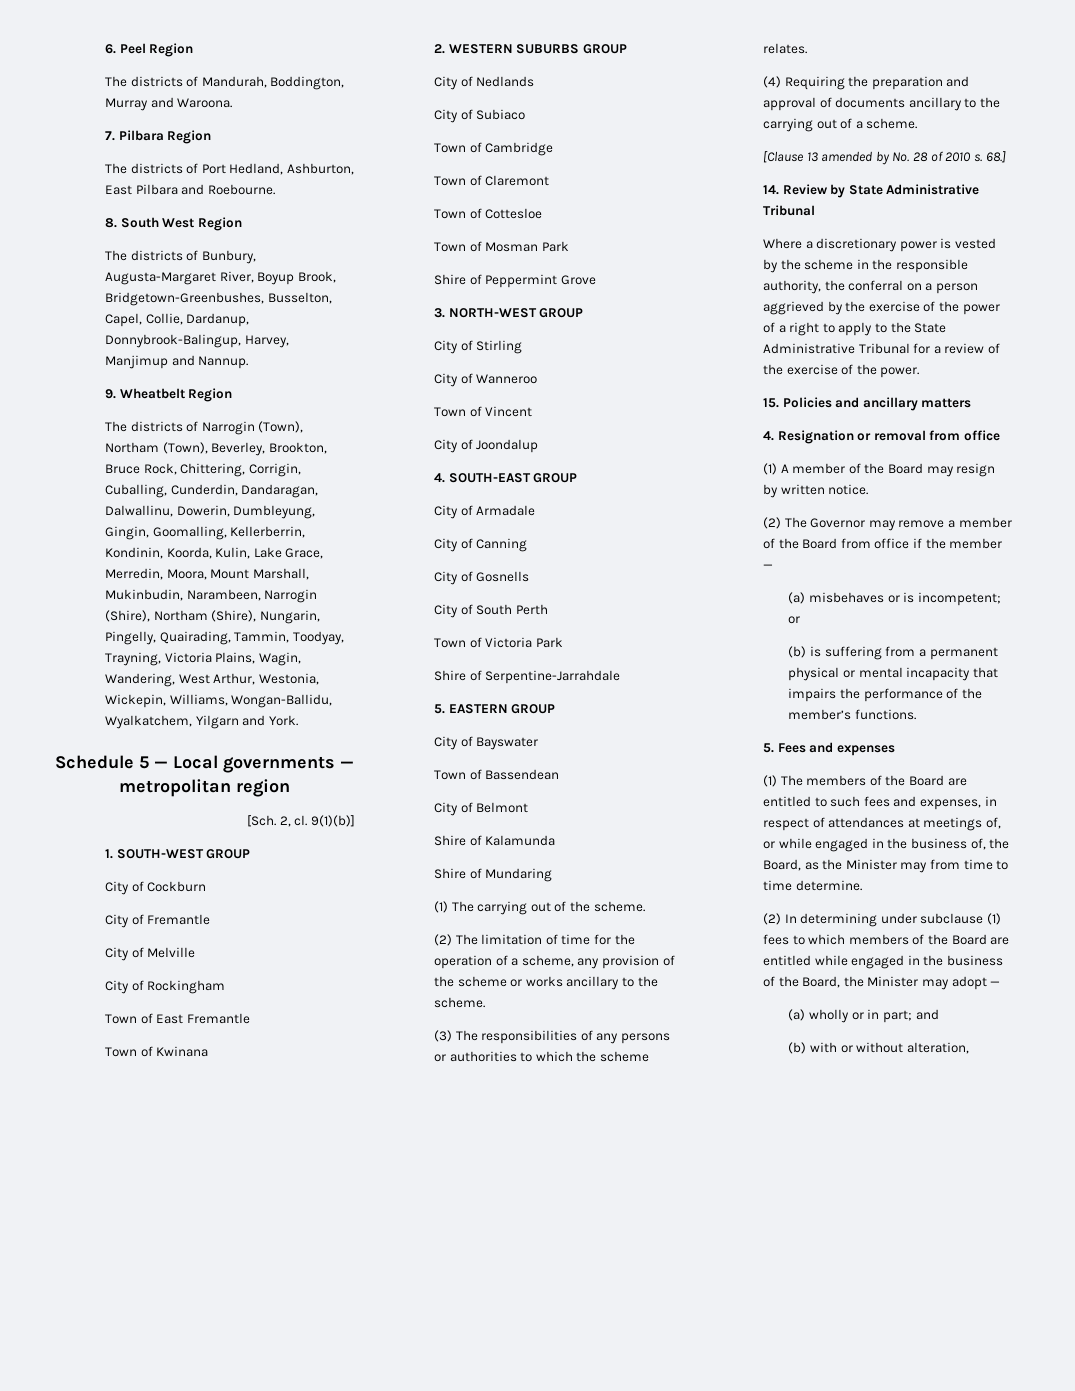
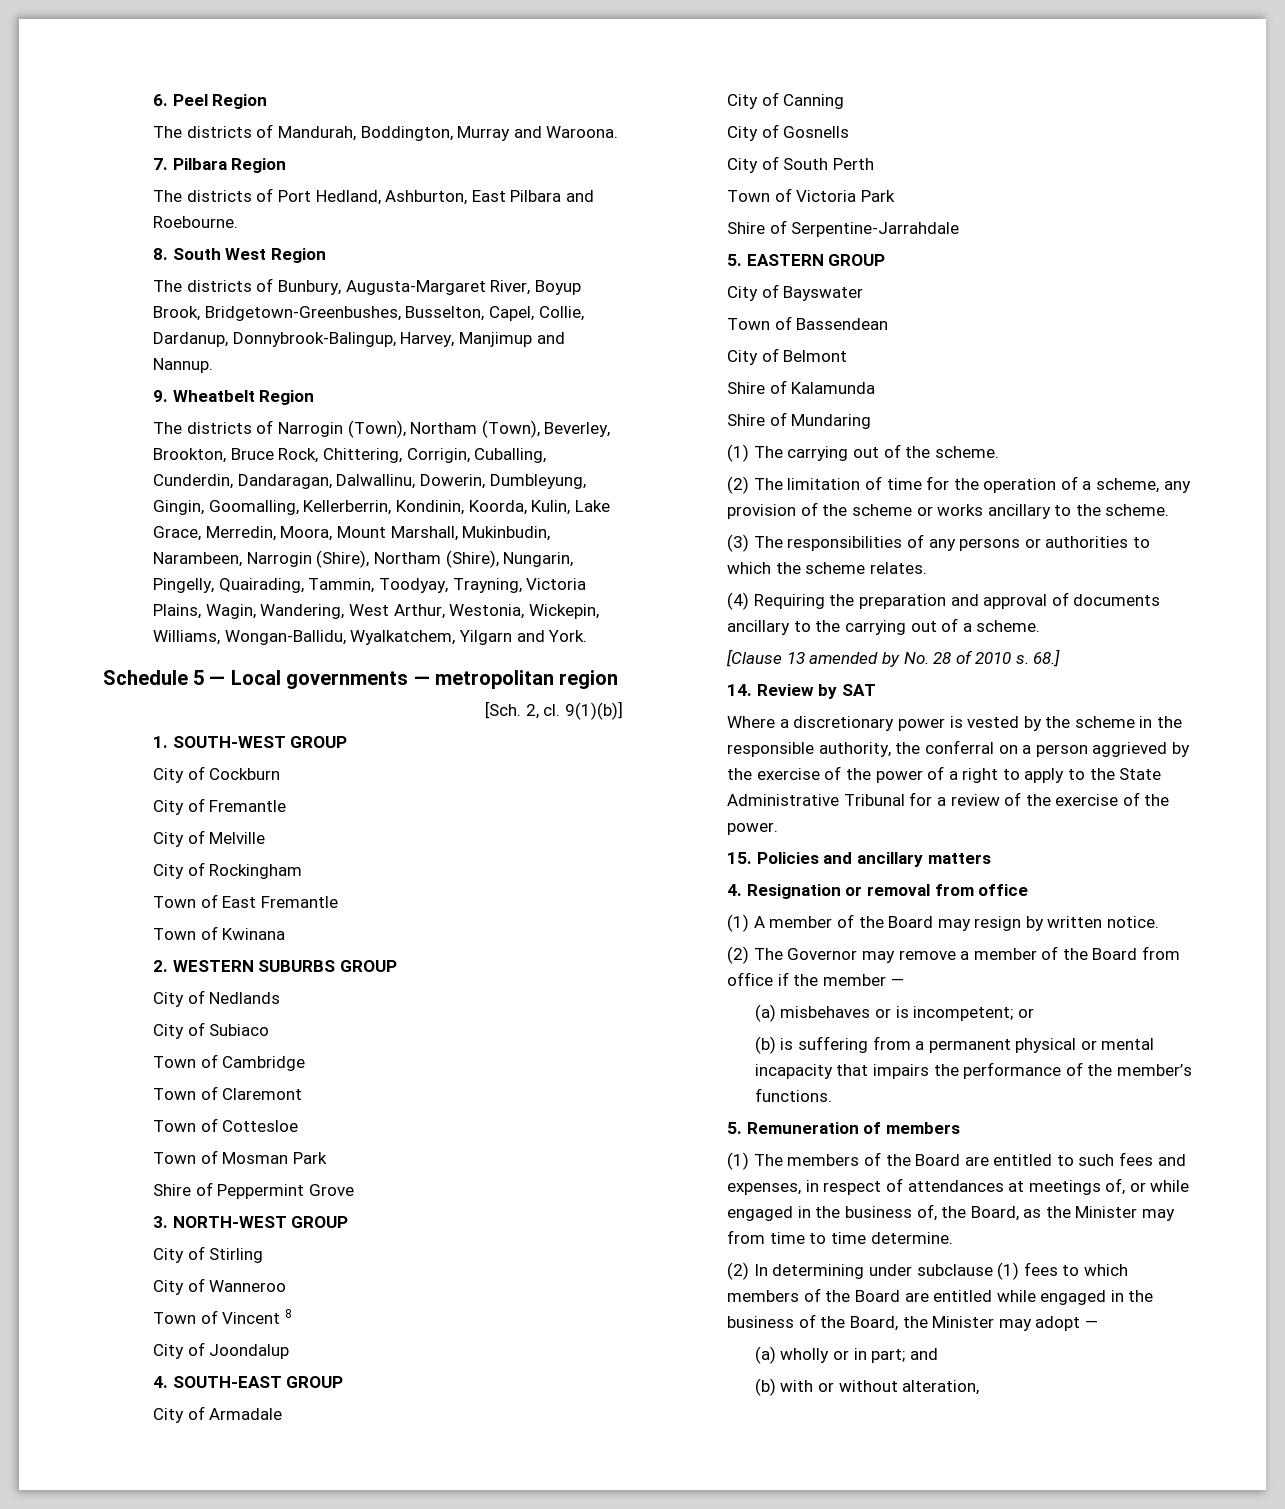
- Town of Vincent
+ Town of Vincent 8
- 14. Review by State Administrative Tribunal
+ 14. Review by SAT
- 5. Fees and expenses
+ 5. Remuneration of members

